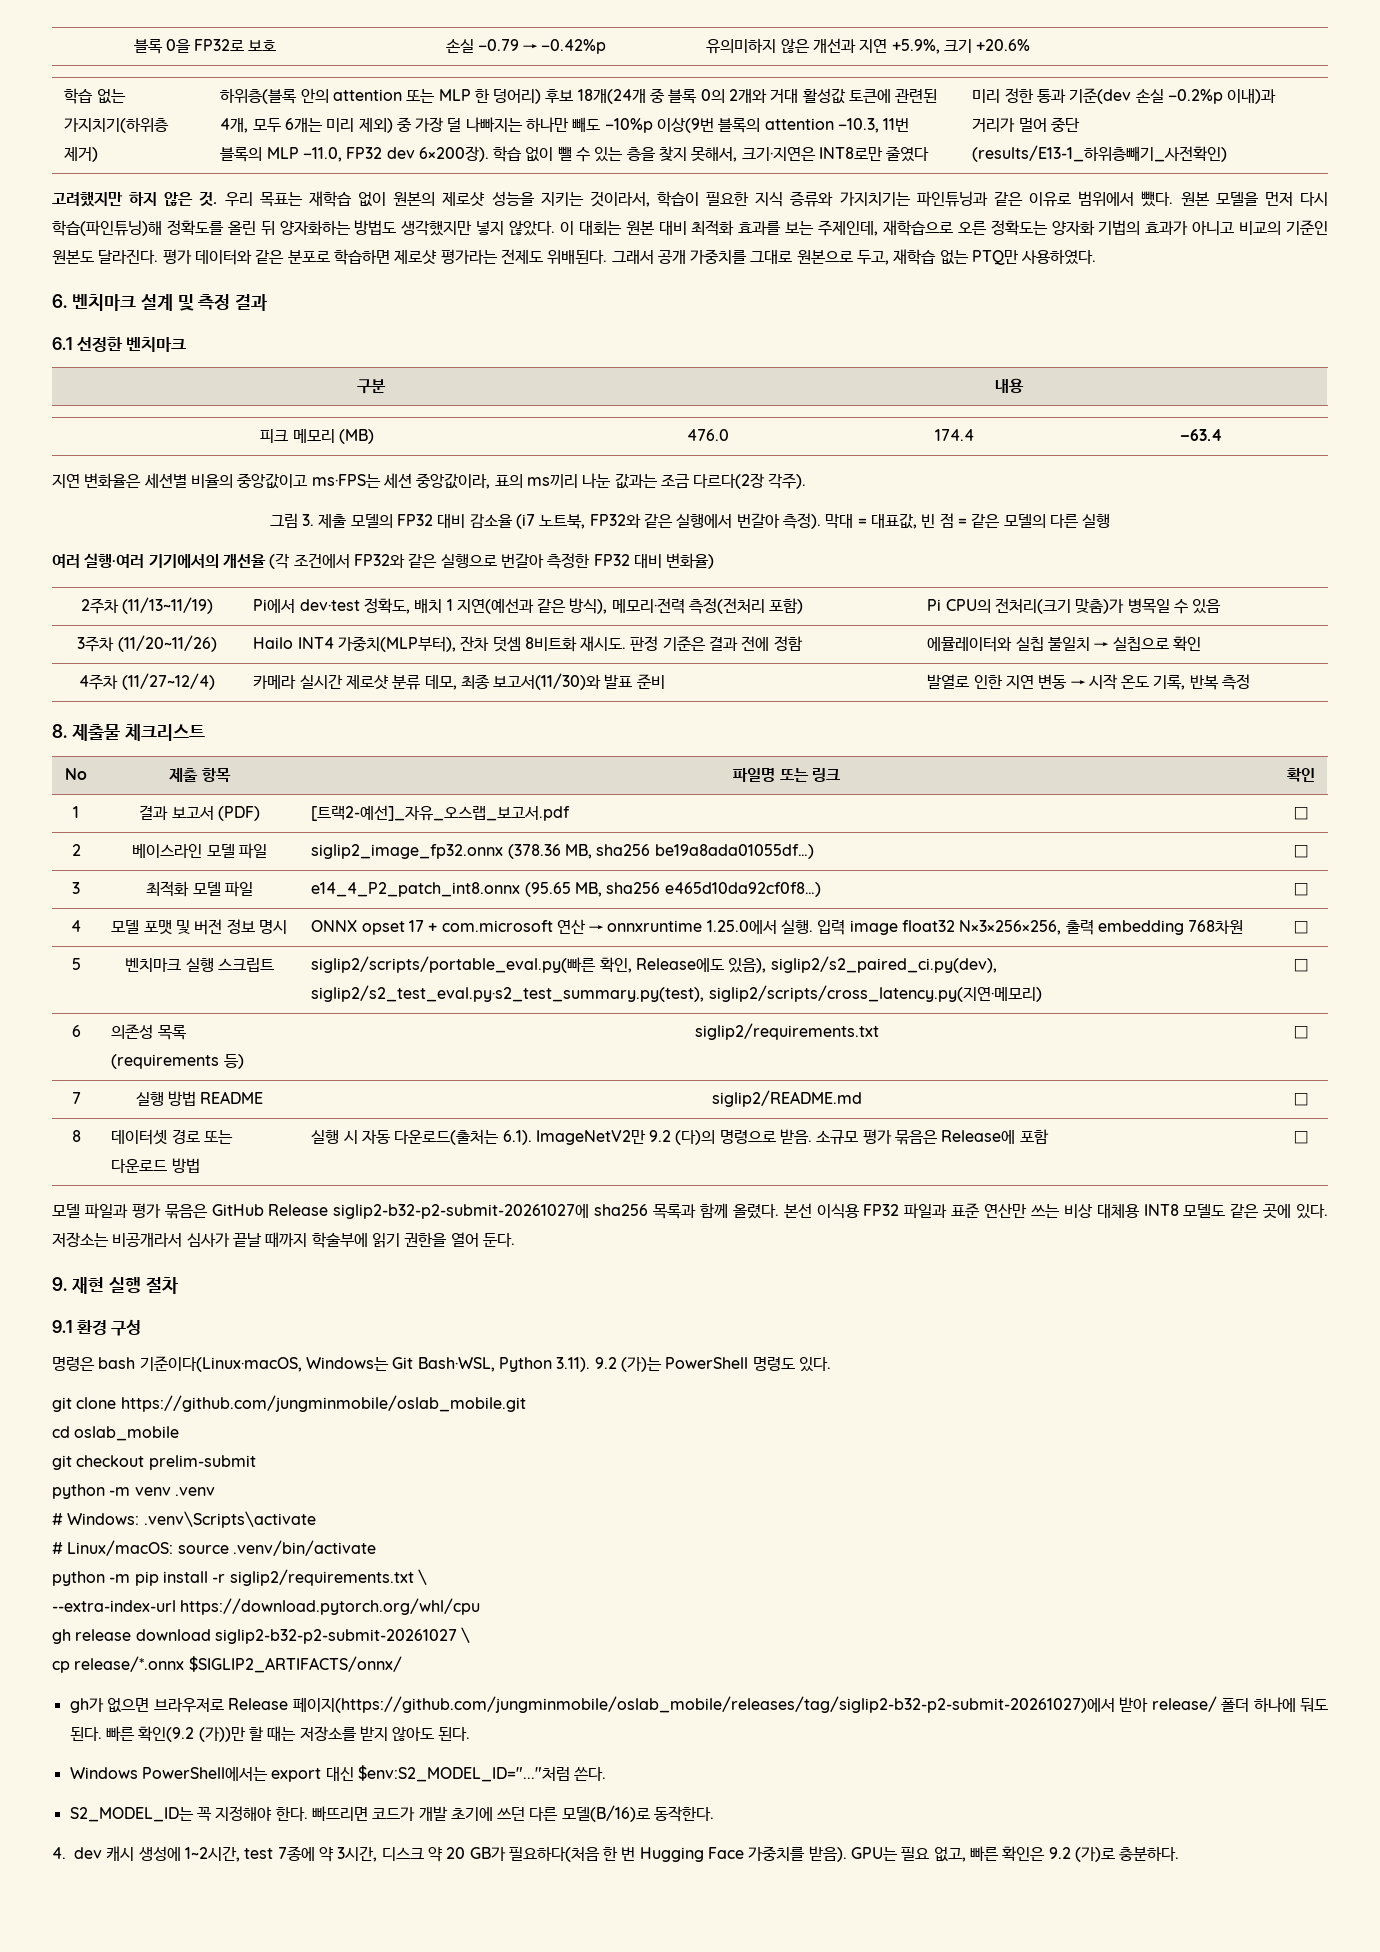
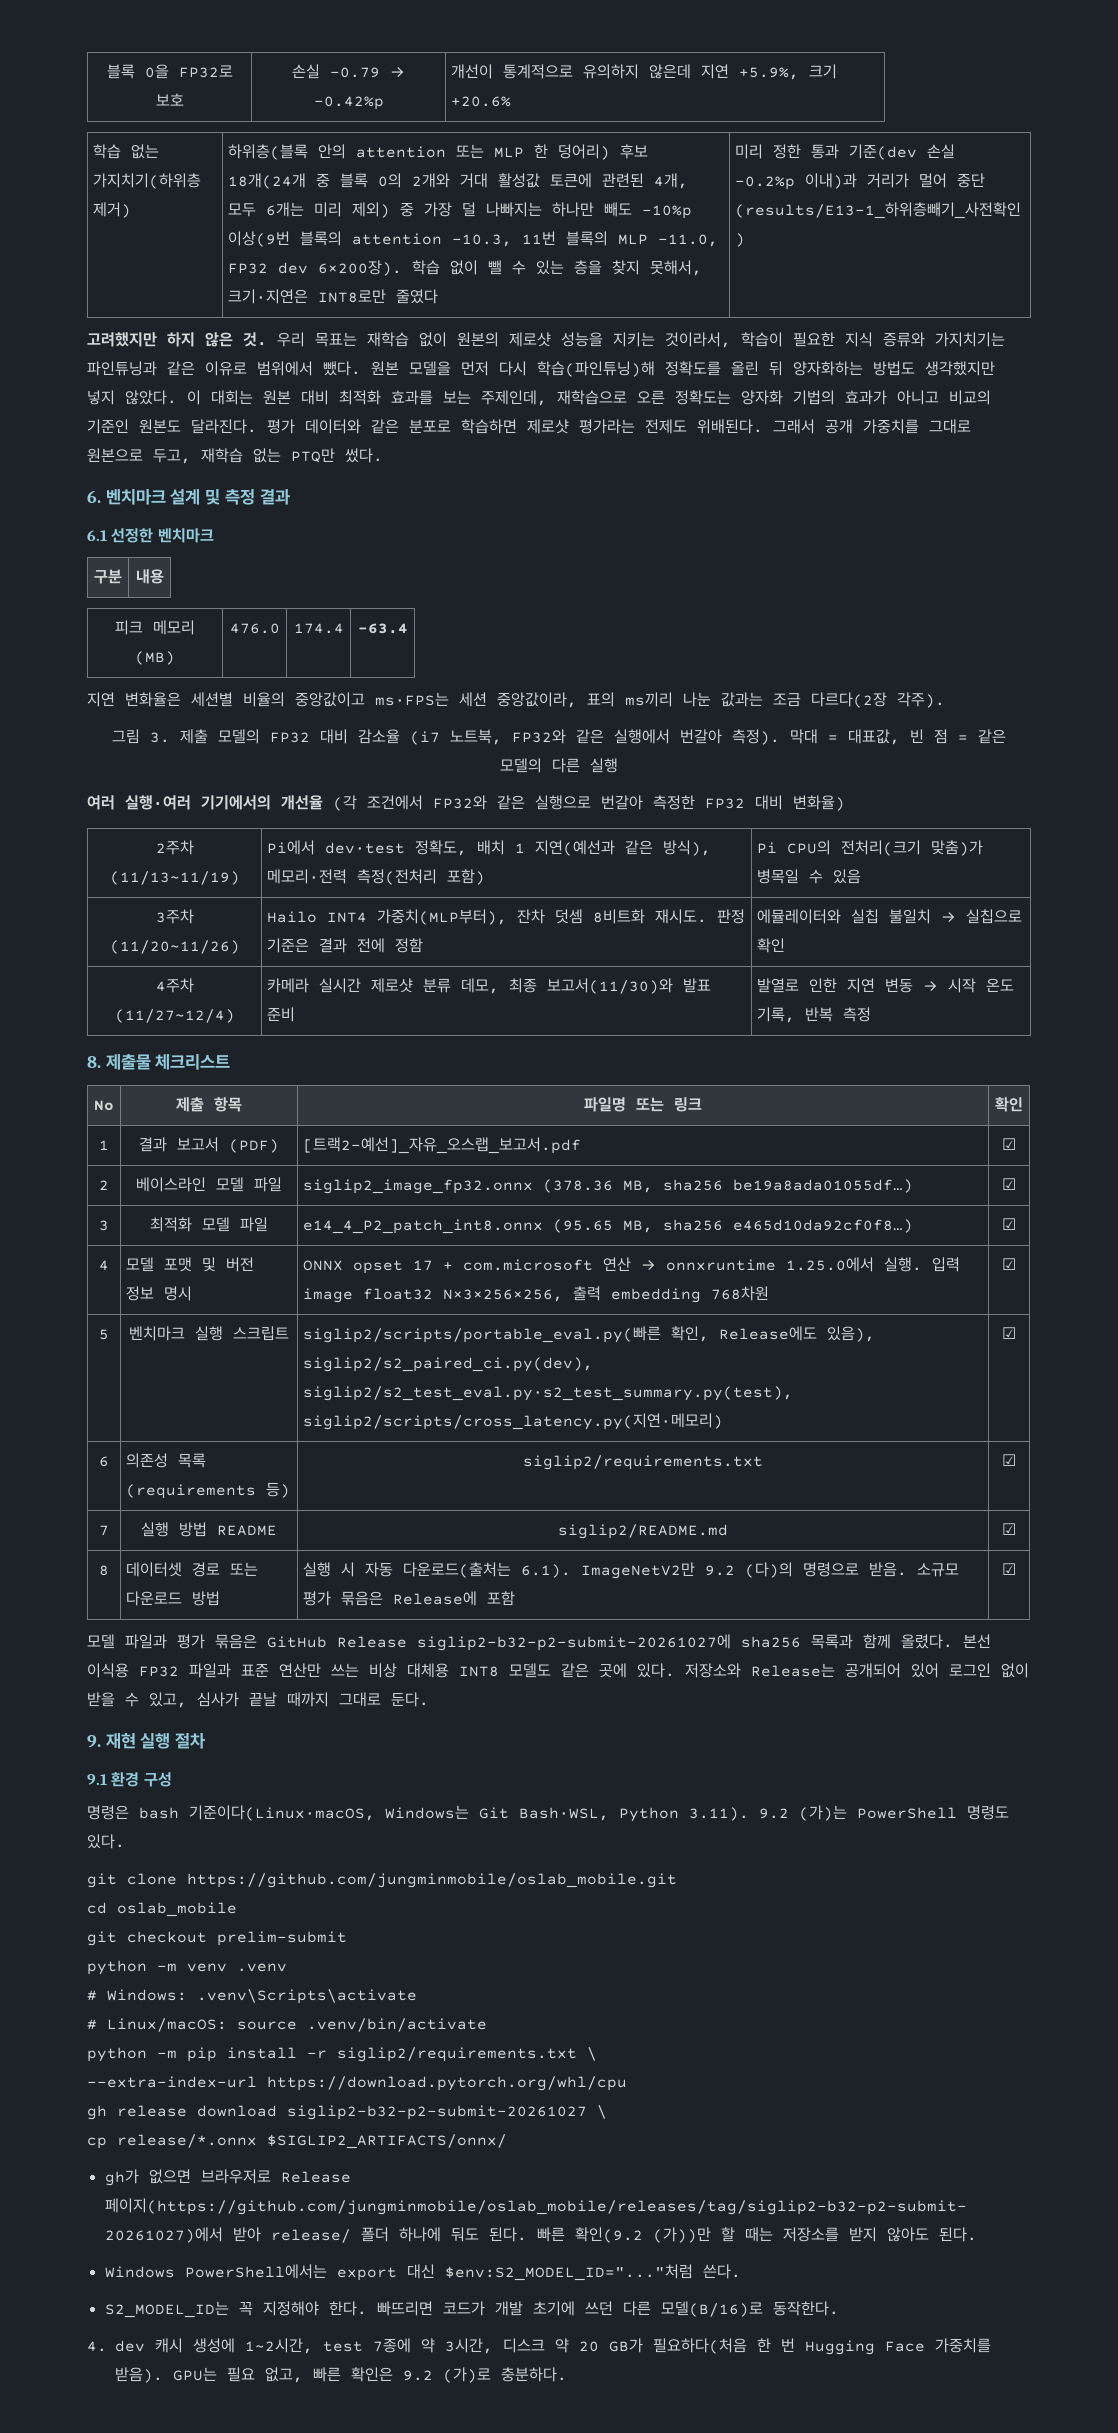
- 블록 0을 FP32로 보호 | 손실 −0.79 → −0.42%p | 유의미하지 않은 개선과 지연 +5.9%, 크기 +20.6%
+ 블록 0을 FP32로 보호 | 손실 −0.79 → −0.42%p | 개선이 통계적으로 유의하지 않은데 지연 +5.9%, 크기 +20.6%
- 그래서 공개 가중치를 그대로 원본으로 두고, 재학습 없는 PTQ만 사용하였다.
+ 그래서 공개 가중치를 그대로 원본으로 두고, 재학습 없는 PTQ만 썼다.
- 1 | 결과 보고서 (PDF) | [트랙2-예선]_자유_오스랩_보고서.pdf | □
+ 1 | 결과 보고서 (PDF) | [트랙2-예선]_자유_오스랩_보고서.pdf | ☑
- 2 | 베이스라인 모델 파일 | siglip2_image_fp32.onnx (378.36 MB, sha256 be19a8ada01055df…) | □
+ 2 | 베이스라인 모델 파일 | siglip2_image_fp32.onnx (378.36 MB, sha256 be19a8ada01055df…) | ☑
- 3 | 최적화 모델 파일 | e14_4_P2_patch_int8.onnx (95.65 MB, sha256 e465d10da92cf0f8…) | □
+ 3 | 최적화 모델 파일 | e14_4_P2_patch_int8.onnx (95.65 MB, sha256 e465d10da92cf0f8…) | ☑
- 4 | 모델 포맷 및 버전 정보 명시 | ONNX opset 17 + com.microsoft 연산 → onnxruntime 1.25.0에서 실행. 입력 image float32 N×3×256×256, 출력 embedding 768차원 | □
+ 4 | 모델 포맷 및 버전 정보 명시 | ONNX opset 17 + com.microsoft 연산 → onnxruntime 1.25.0에서 실행. 입력 image float32 N×3×256×256, 출력 embedding 768차원 | ☑
- 5 | 벤치마크 실행 스크립트 | siglip2/scripts/portable_eval.py(빠른 확인, Release에도 있음), siglip2/s2_paired_ci.py(dev), siglip2/s2_test_eval.py·s2_test_summary.py(test), siglip2/scripts/cross_latency.py(지연·메모리) | □
+ 5 | 벤치마크 실행 스크립트 | siglip2/scripts/portable_eval.py(빠른 확인, Release에도 있음), siglip2/s2_paired_ci.py(dev), siglip2/s2_test_eval.py·s2_test_summary.py(test), siglip2/scripts/cross_latency.py(지연·메모리) | ☑
- 6 | 의존성 목록 (requirements 등) | siglip2/requirements.txt | □
+ 6 | 의존성 목록 (requirements 등) | siglip2/requirements.txt | ☑
- 7 | 실행 방법 README | siglip2/README.md | □
+ 7 | 실행 방법 README | siglip2/README.md | ☑
- 8 | 데이터셋 경로 또는 다운로드 방법 | 실행 시 자동 다운로드(출처는 6.1). ImageNetV2만 9.2 (다)의 명령으로 받음. 소규모 평가 묶음은 Release에 포함 | □
+ 8 | 데이터셋 경로 또는 다운로드 방법 | 실행 시 자동 다운로드(출처는 6.1). ImageNetV2만 9.2 (다)의 명령으로 받음. 소규모 평가 묶음은 Release에 포함 | ☑
- 저장소는 비공개라서 심사가 끝날 때까지 학술부에 읽기 권한을 열어 둔다.
+ 저장소와 Release는 공개되어 있어 로그인 없이 받을 수 있고, 심사가 끝날 때까지 그대로 둔다.

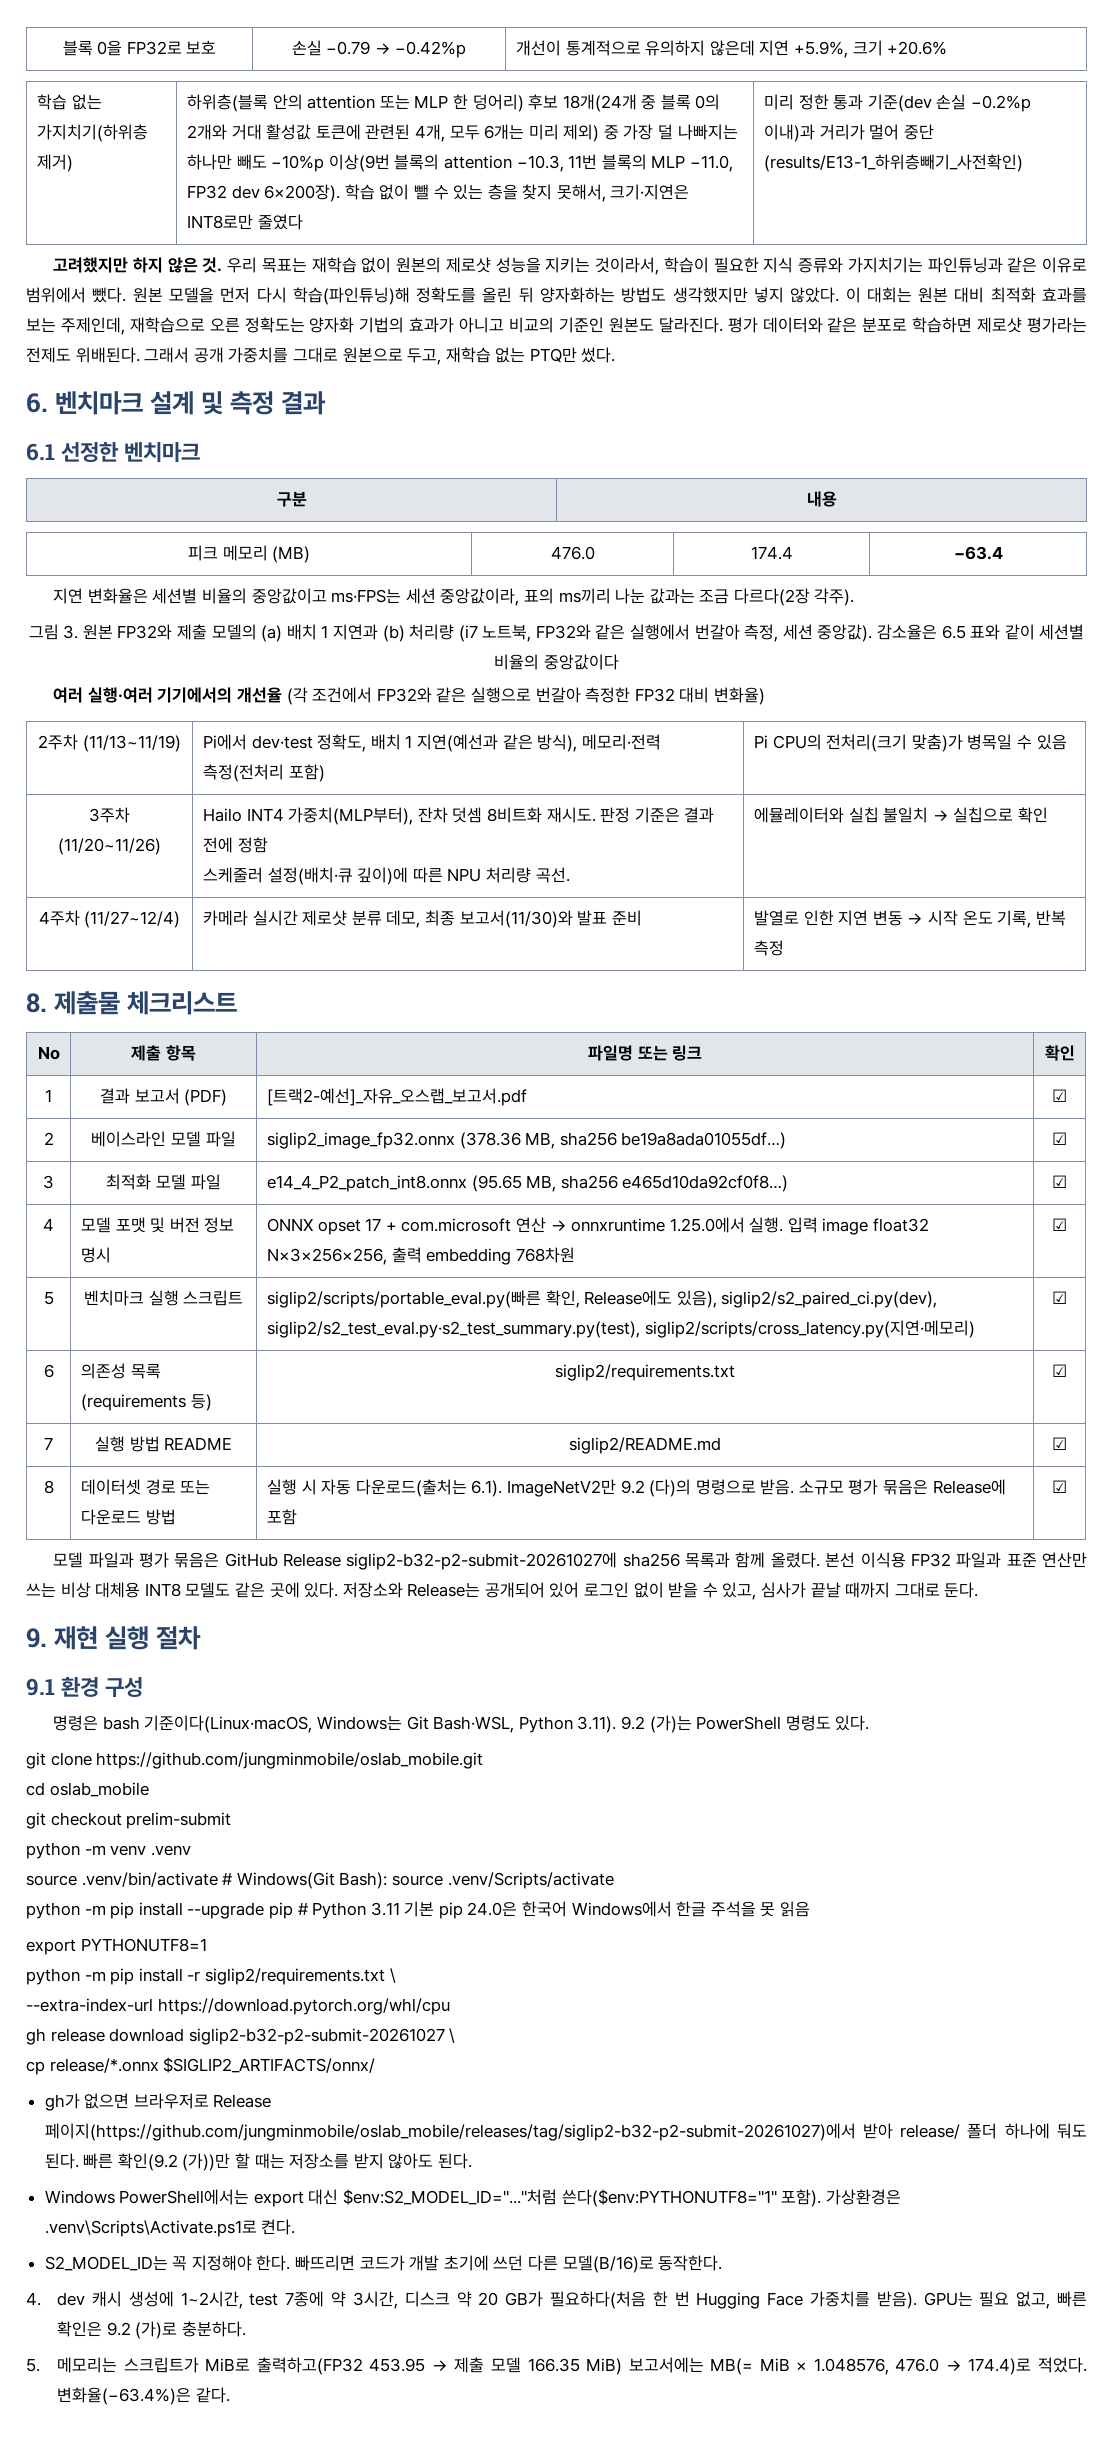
- 그림 3. 제출 모델의 FP32 대비 감소율 (i7 노트북, FP32와 같은 실행에서 번갈아 측정). 막대 = 대표값, 빈 점 = 같은 모델의 다른 실행
+ 그림 3. 원본 FP32와 제출 모델의 (a) 배치 1 지연과 (b) 처리량 (i7 노트북, FP32와 같은 실행에서 번갈아 측정, 세션 중앙값). 감소율은 6.5 표와 같이 세션별 비율의 중앙값이다
- 3주차 (11/20~11/26) | Hailo INT4 가중치(MLP부터), 잔차 덧셈 8비트화 재시도. 판정 기준은 결과 전에 정함 | 에뮬레이터와 실칩 불일치 → 실칩으로 확인
+ 3주차 (11/20~11/26) | Hailo INT4 가중치(MLP부터), 잔차 덧셈 8비트화 재시도. 판정 기준은 결과 전에 정함
+ 스케줄러 설정(배치·큐 깊이)에 따른 NPU 처리량 곡선. | 에뮬레이터와 실칩 불일치 → 실칩으로 확인
- # Windows: .venv\Scripts\activate
- # Linux/macOS: source .venv/bin/activate
+ source .venv/bin/activate # Windows(Git Bash): source .venv/Scripts/activate
+ python -m pip install --upgrade pip # Python 3.11 기본 pip 24.0은 한국어 Windows에서 한글 주석을 못 읽음
+ export PYTHONUTF8=1
- Windows PowerShell에서는 export 대신 $env:S2_MODEL_ID="..."처럼 쓴다.
+ Windows PowerShell에서는 export 대신 $env:S2_MODEL_ID="..."처럼 쓴다($env:PYTHONUTF8="1" 포함). 가상환경은 .venv\Scripts\Activate.ps1로 켠다.
+ 5. 메모리는 스크립트가 MiB로 출력하고(FP32 453.95 → 제출 모델 166.35 MiB) 보고서에는 MB(= MiB × 1.048576, 476.0 → 174.4)로 적었다. 변화율(−63.4%)은 같다.

